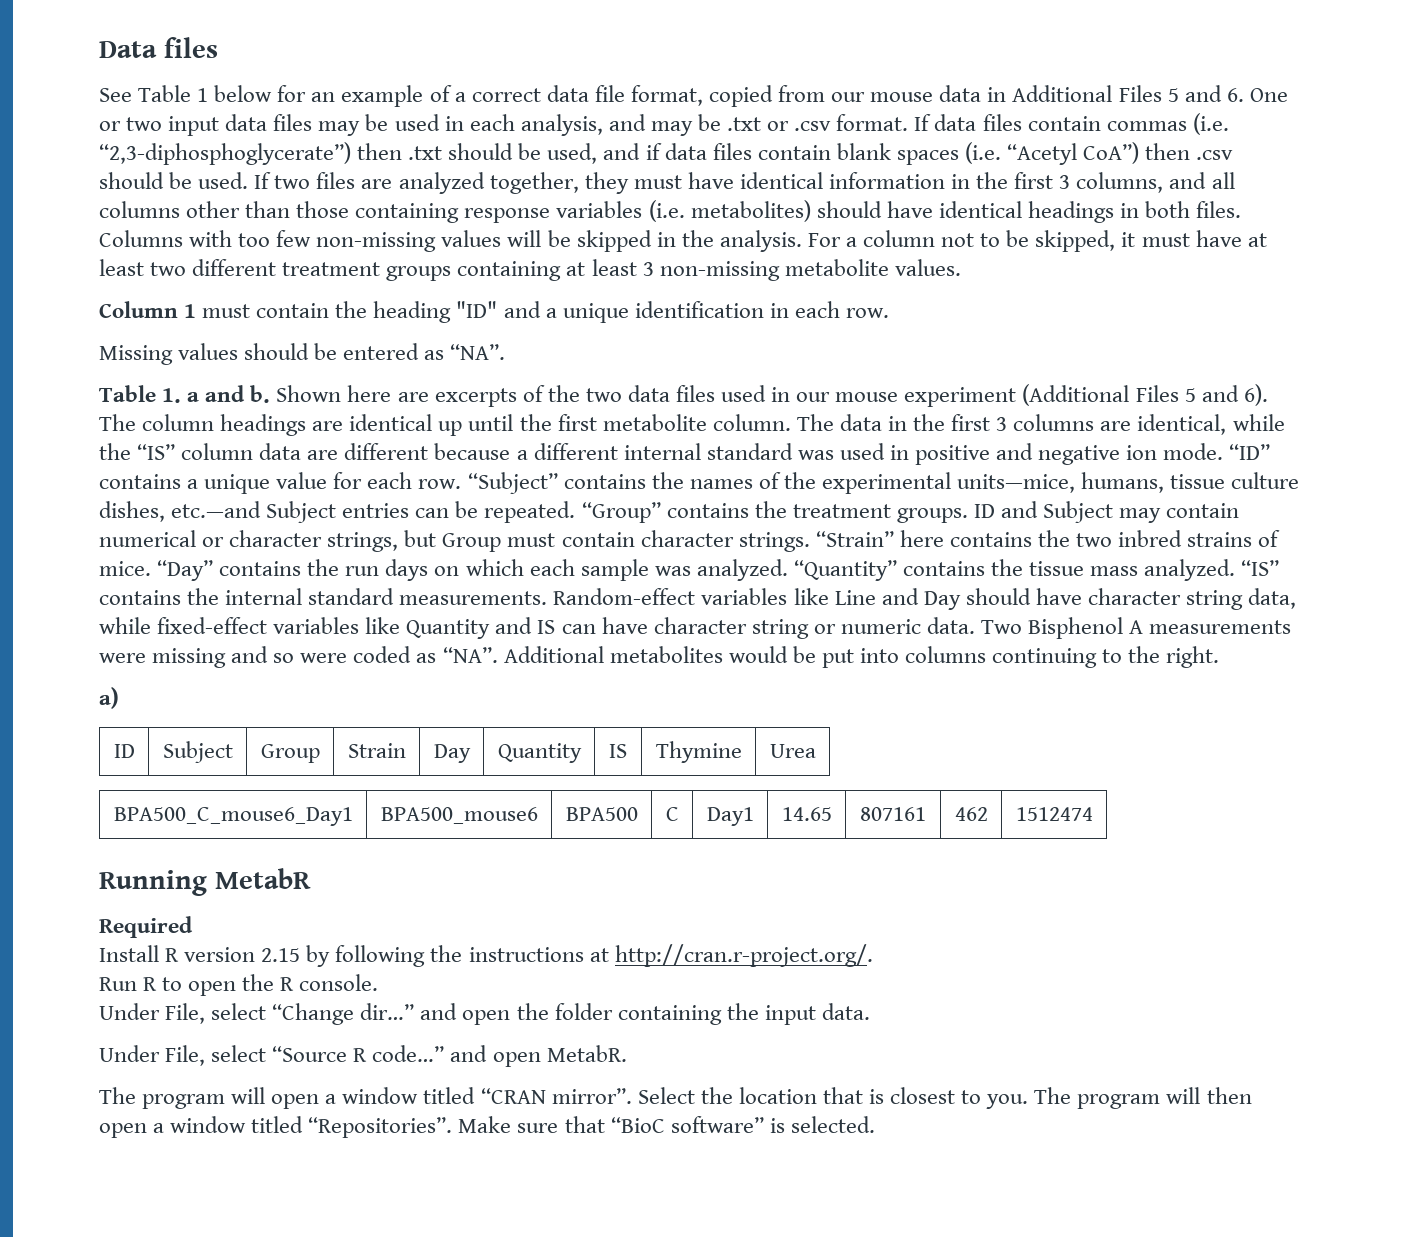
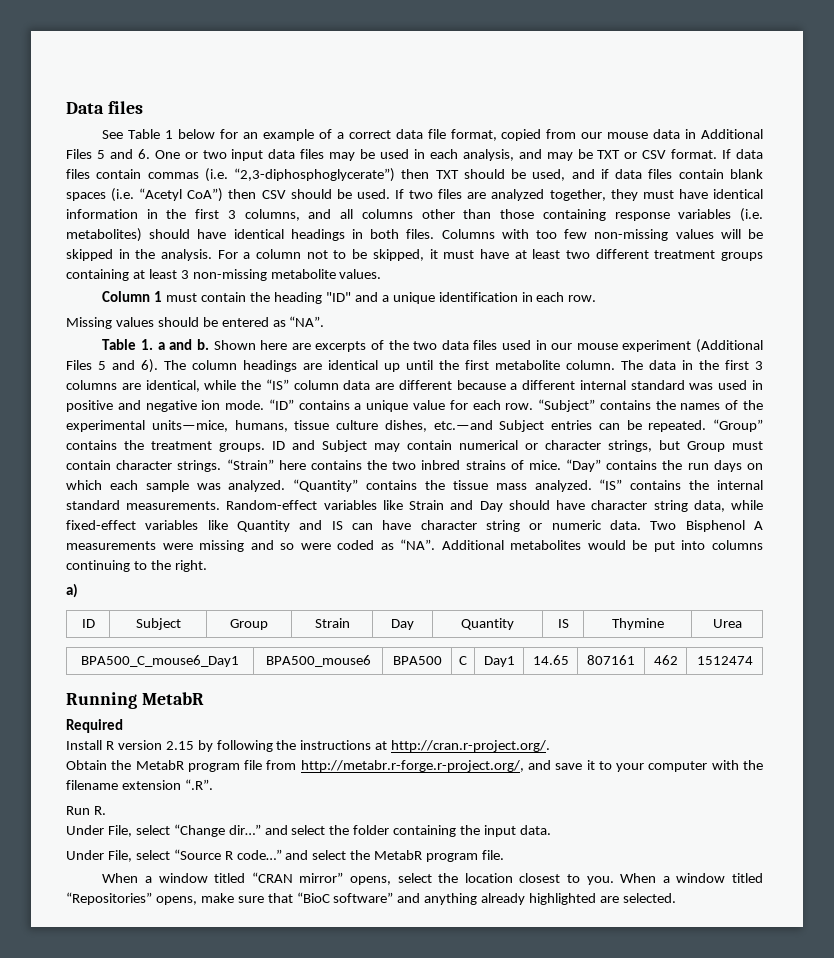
- See Table 1 below for an example of a correct data file format, copied from our mouse data in Additional Files 5 and 6. One or two input data files may be used in each analysis, and may be .txt or .csv format.
+ See Table 1 below for an example of a correct data file format, copied from our mouse data in Additional Files 5 and 6. One or two input data files may be used in each analysis, and may be TXT or CSV format.
- If data files contain commas (i.e. “2,3-diphosphoglycerate”) then .txt should be used, and if data files contain blank spaces (i.e. “Acetyl CoA”) then .csv should be used.
+ If data files contain commas (i.e. “2,3-diphosphoglycerate”) then TXT should be used, and if data files contain blank spaces (i.e. “Acetyl CoA”) then CSV should be used.
- Random-effect variables like Line and Day should have character string data, while fixed-effect variables like Quantity and IS can have character string or numeric data.
+ Random-effect variables like Strain and Day should have character string data, while fixed-effect variables like Quantity and IS can have character string or numeric data.
- Run R to open the R console.
+ Obtain the MetabR program file from http://metabr.r-forge.r-project.org/, and save it to your computer with the filename extension “.R”.
+ Run R.
- Under File, select “Change dir…” and open the folder containing the input data.
+ Under File, select “Change dir…” and select the folder containing the input data.
- Under File, select “Source R code…” and open MetabR.
- The program will open a window titled “CRAN mirror”. Select the location that is closest to you. The program will then open a window titled “Repositories”. Make sure that “BioC software” is selected.
+ Under File, select “Source R code…” and select the MetabR program file.
+ When a window titled “CRAN mirror” opens, select the location closest to you. When a window titled “Repositories” opens, make sure that “BioC software” and anything already highlighted are selected.

